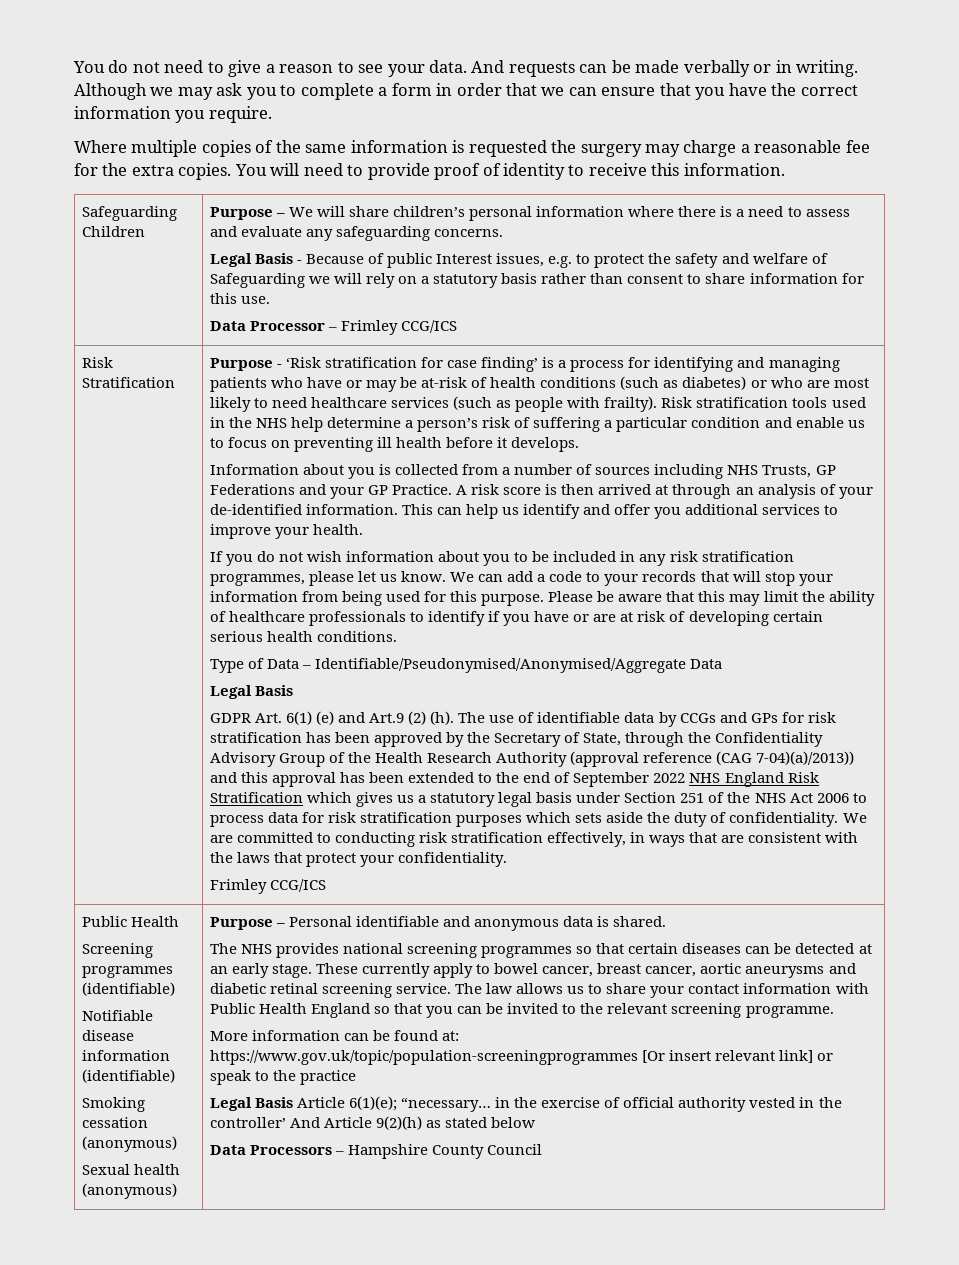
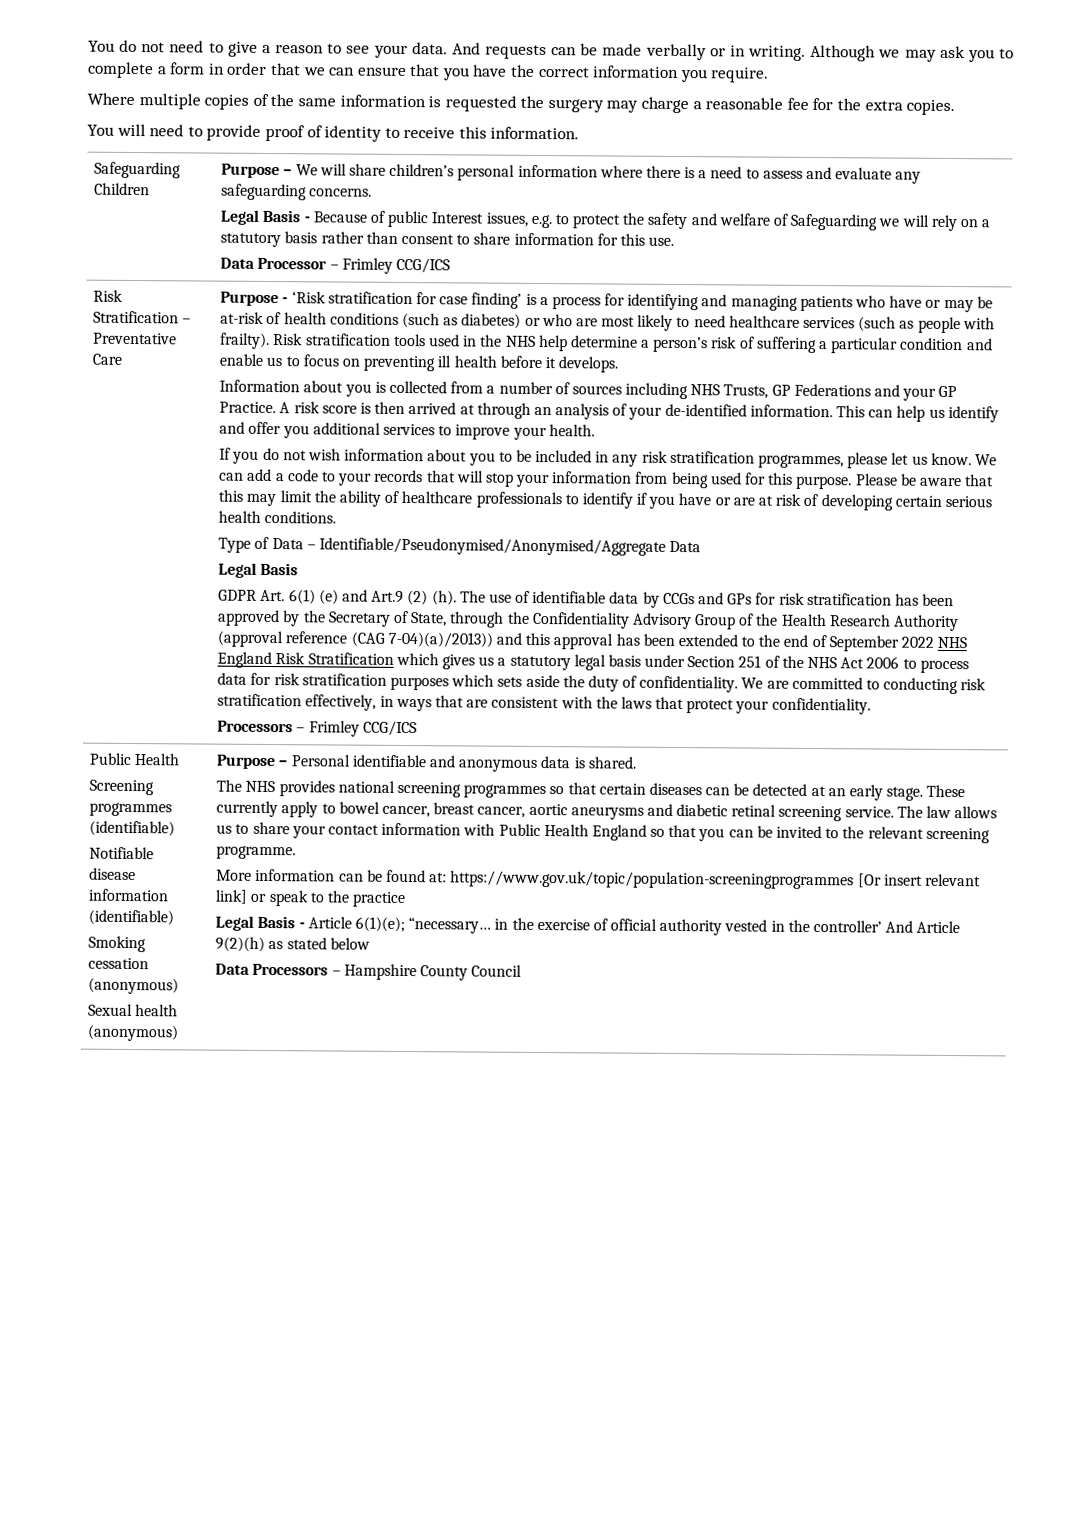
- Where multiple copies of the same information is requested the surgery may charge a reasonable fee for the extra copies. You will need to provide proof of identity to receive this information.
+ Where multiple copies of the same information is requested the surgery may charge a reasonable fee for the extra copies.
+ You will need to provide proof of identity to receive this information.
  Data Processor – Frimley CCG/ICS
- Risk Stratification
+ Risk Stratification – Preventative Care
  We are committed to conducting risk stratification effectively, in ways that are consistent with the laws that protect your confidentiality.
- Frimley CCG/ICS
+ Processors – Frimley CCG/ICS
- Legal Basis Article 6(1)(e); “necessary… in the exercise of official authority vested in the controller’ And Article 9(2)(h) as stated below
+ Legal Basis - Article 6(1)(e); “necessary… in the exercise of official authority vested in the controller’ And Article 9(2)(h) as stated below

